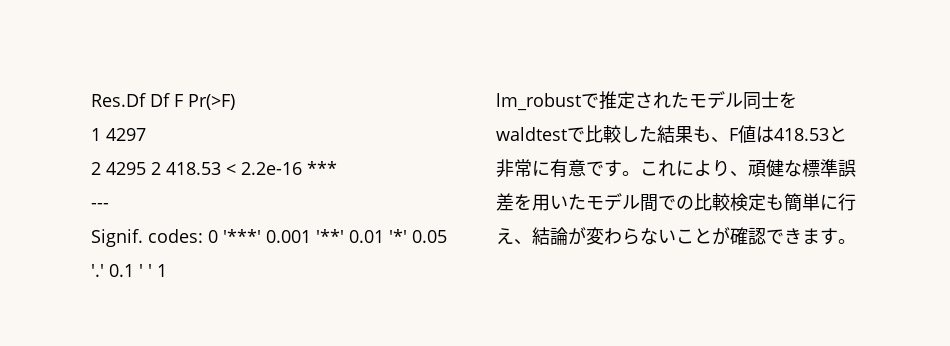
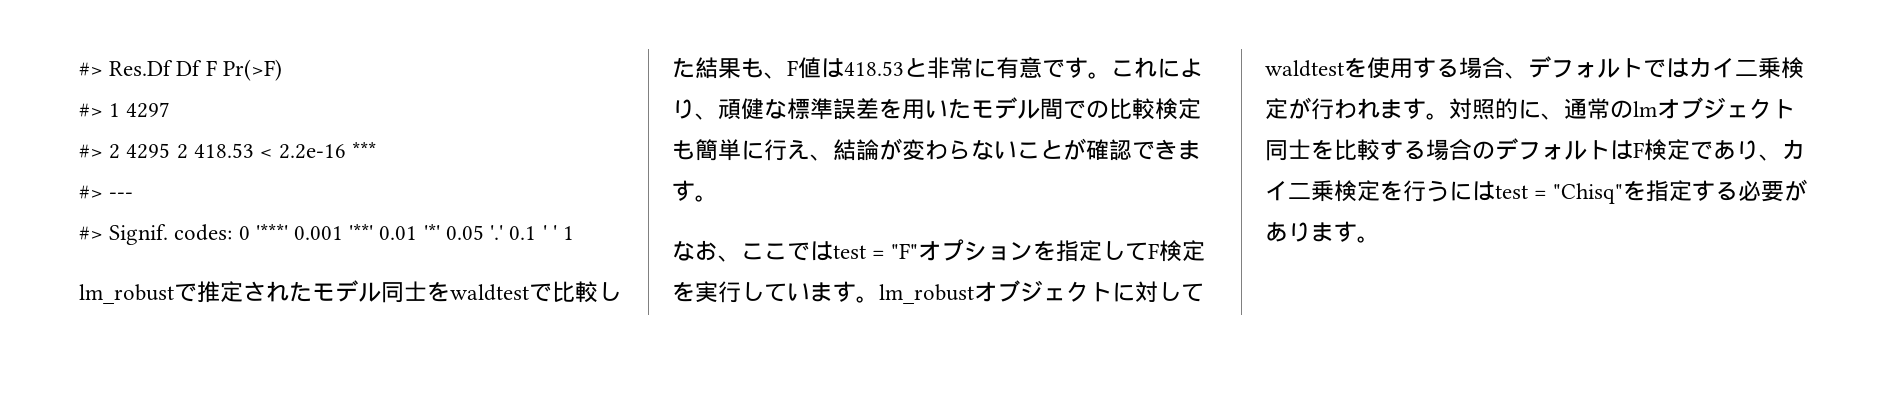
- Res.Df Df F Pr(>F)
+ #> Res.Df Df F Pr(>F)
- 1 4297
+ #> 1 4297
- 2 4295 2 418.53 < 2.2e-16 ***
+ #> 2 4295 2 418.53 < 2.2e-16 ***
- ---
+ #> ---
- Signif. codes: 0 '***' 0.001 '**' 0.01 '*' 0.05 '.'
+ #> Signif. codes: 0 '***' 0.001 '**' 0.01 '*' 0.05 '.'
+ なお、ここではtest = "F"オプションを指定してF検定を実行しています。lm_robustオブジェクトに対してwaldtestを使用する場合、デフォルトではカイ二乗検定が行われます。対照的に、通常のlmオブジェクト同士を比較する場合のデフォルトはF検定であり、カイ二乗検定を行うにはtest = "Chisq"を指定する必要があります。

